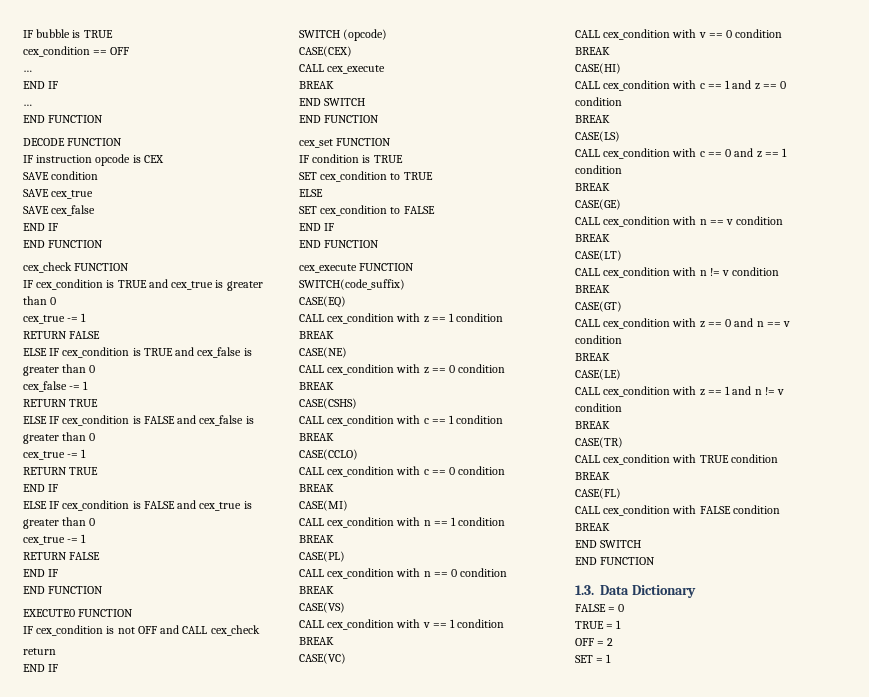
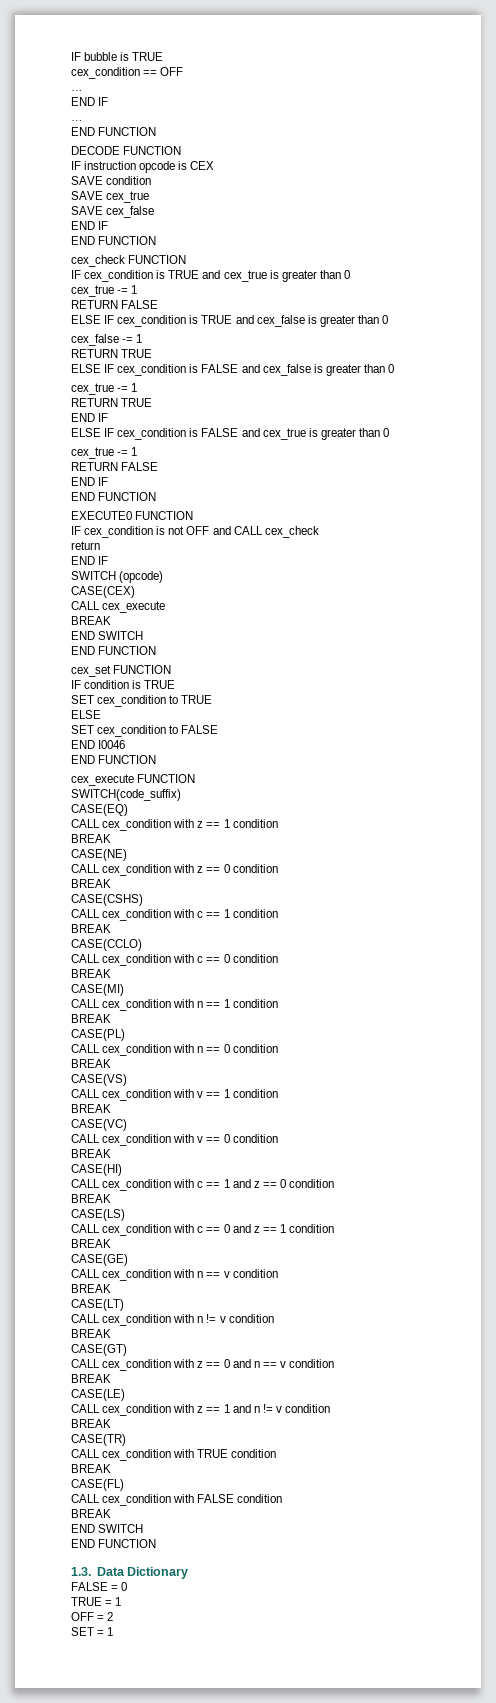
  SET cex_condition to FALSE
- END IF
+ END I0046

